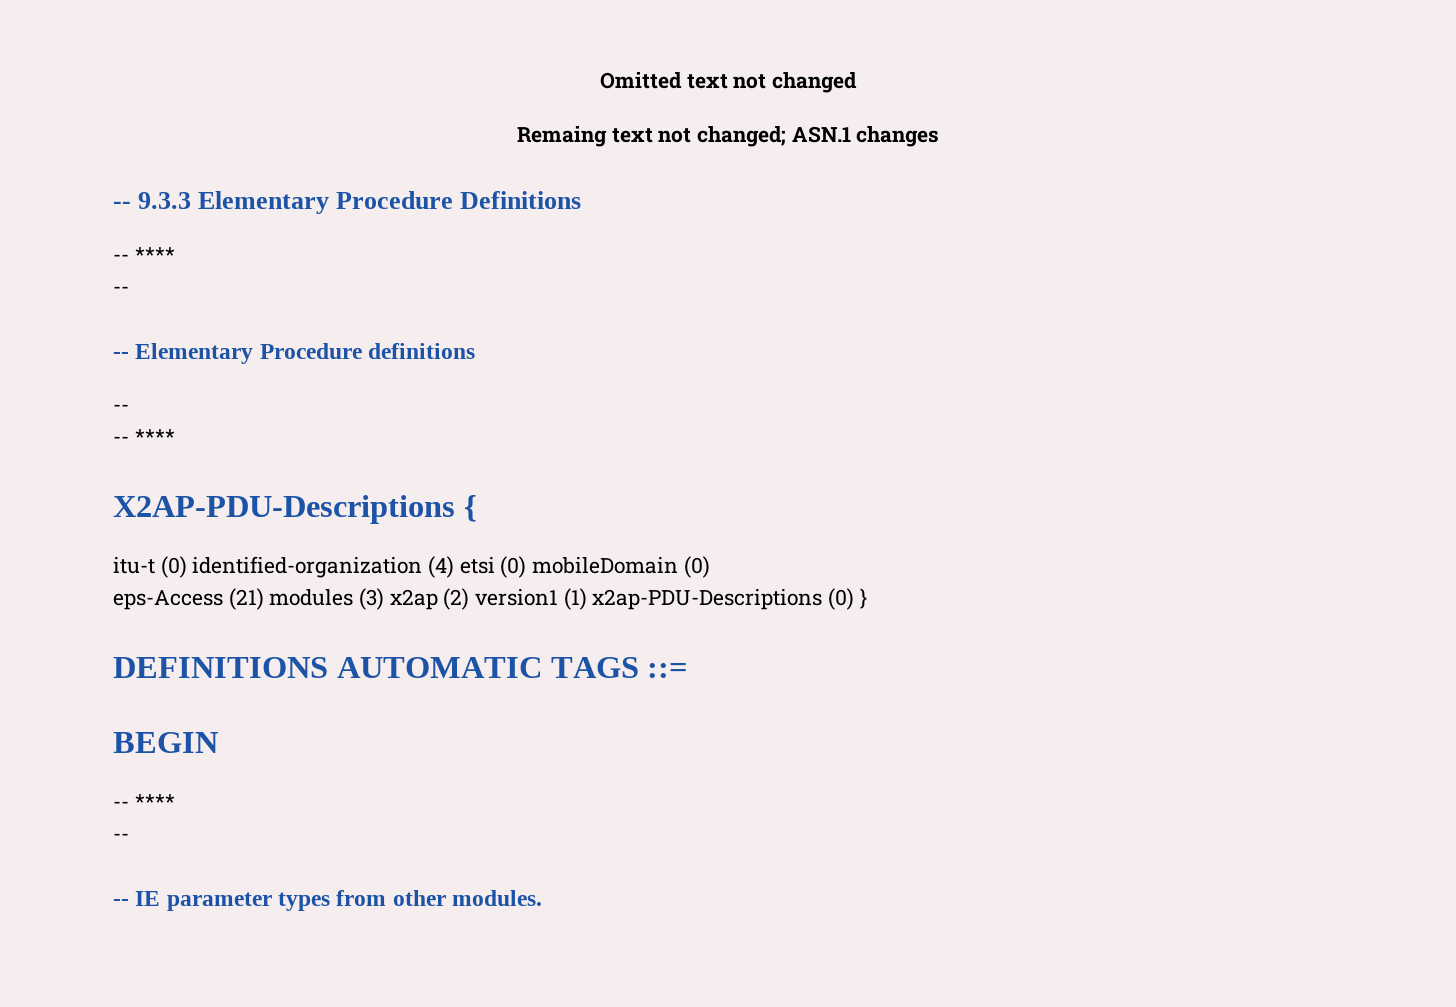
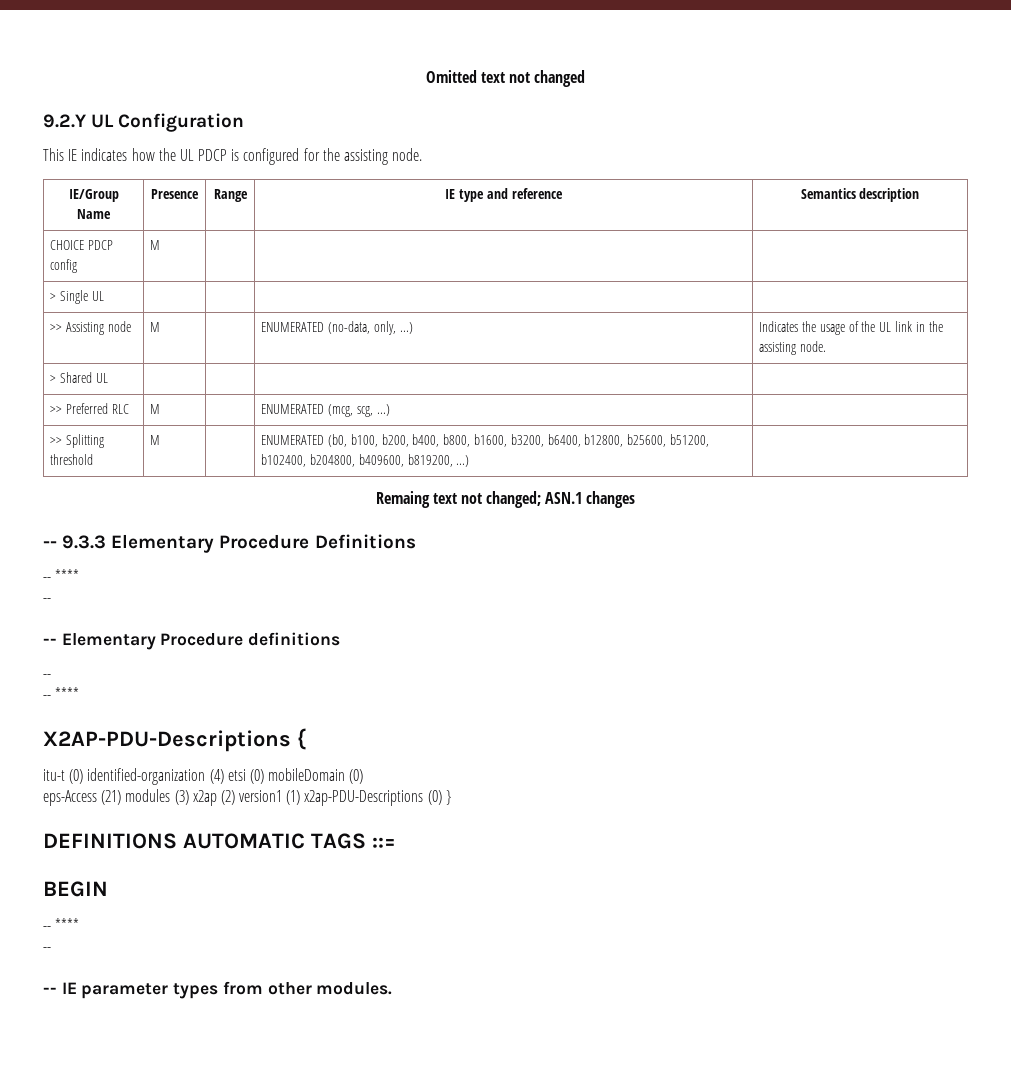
+ 9.2.Y UL Configuration
+ This IE indicates how the UL PDCP is configured for the assisting node.
+ IE/Group Name | Presence | Range | IE type and reference | Semantics description
+ CHOICE PDCP config | M | | |
+ > Single UL | | | |
+ >> Assisting node | M | | ENUMERATED (no-data, only, ...) | Indicates the usage of the UL link in the assisting node.
+ > Shared UL | | | |
+ >> Preferred RLC | M | | ENUMERATED (mcg, scg, ...) |
+ >> Splitting threshold | M | | ENUMERATED (b0, b100, b200, b400, b800, b1600, b3200, b6400, b12800, b25600, b51200, b102400, b204800, b409600, b819200, ...) |

